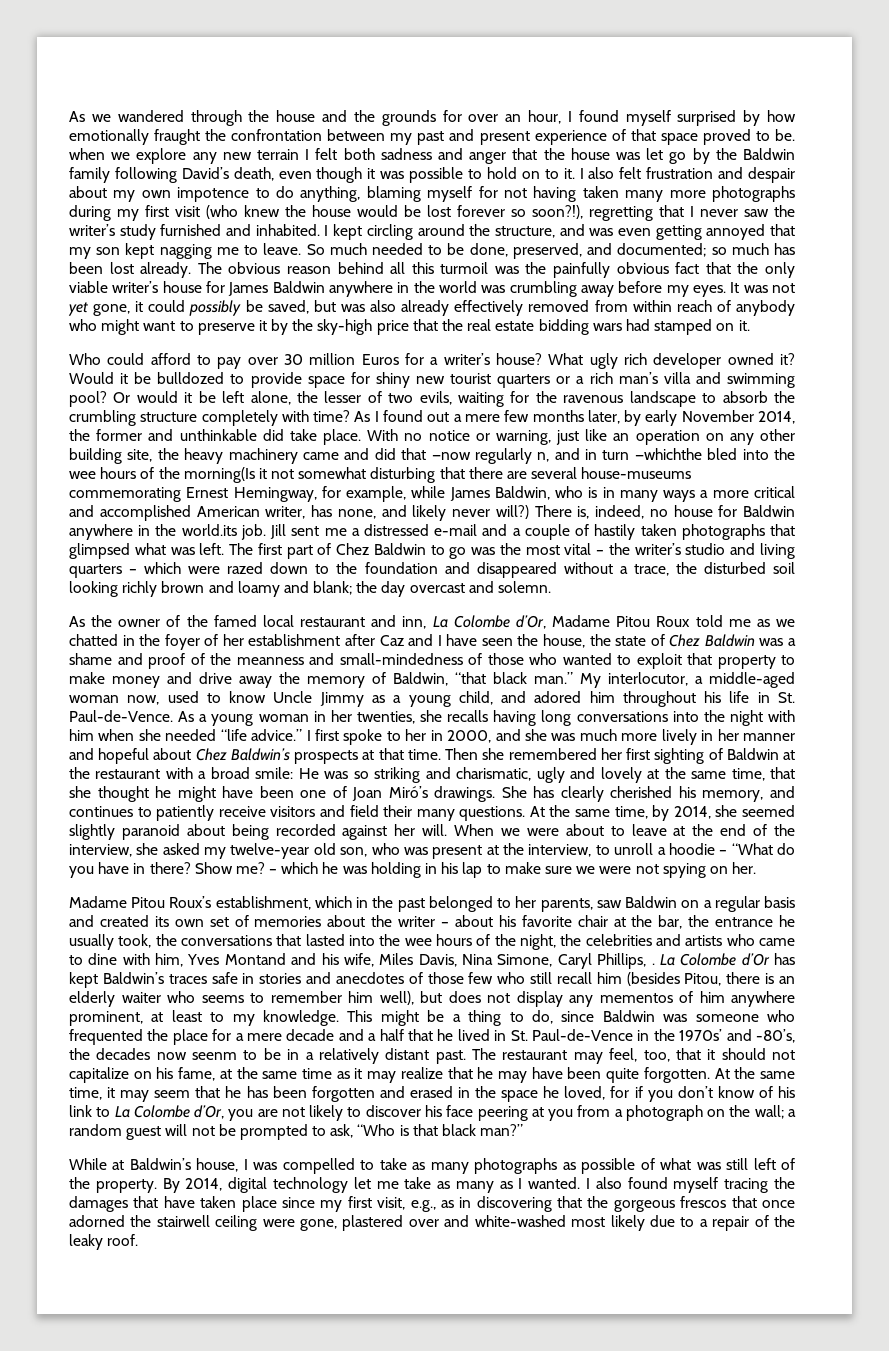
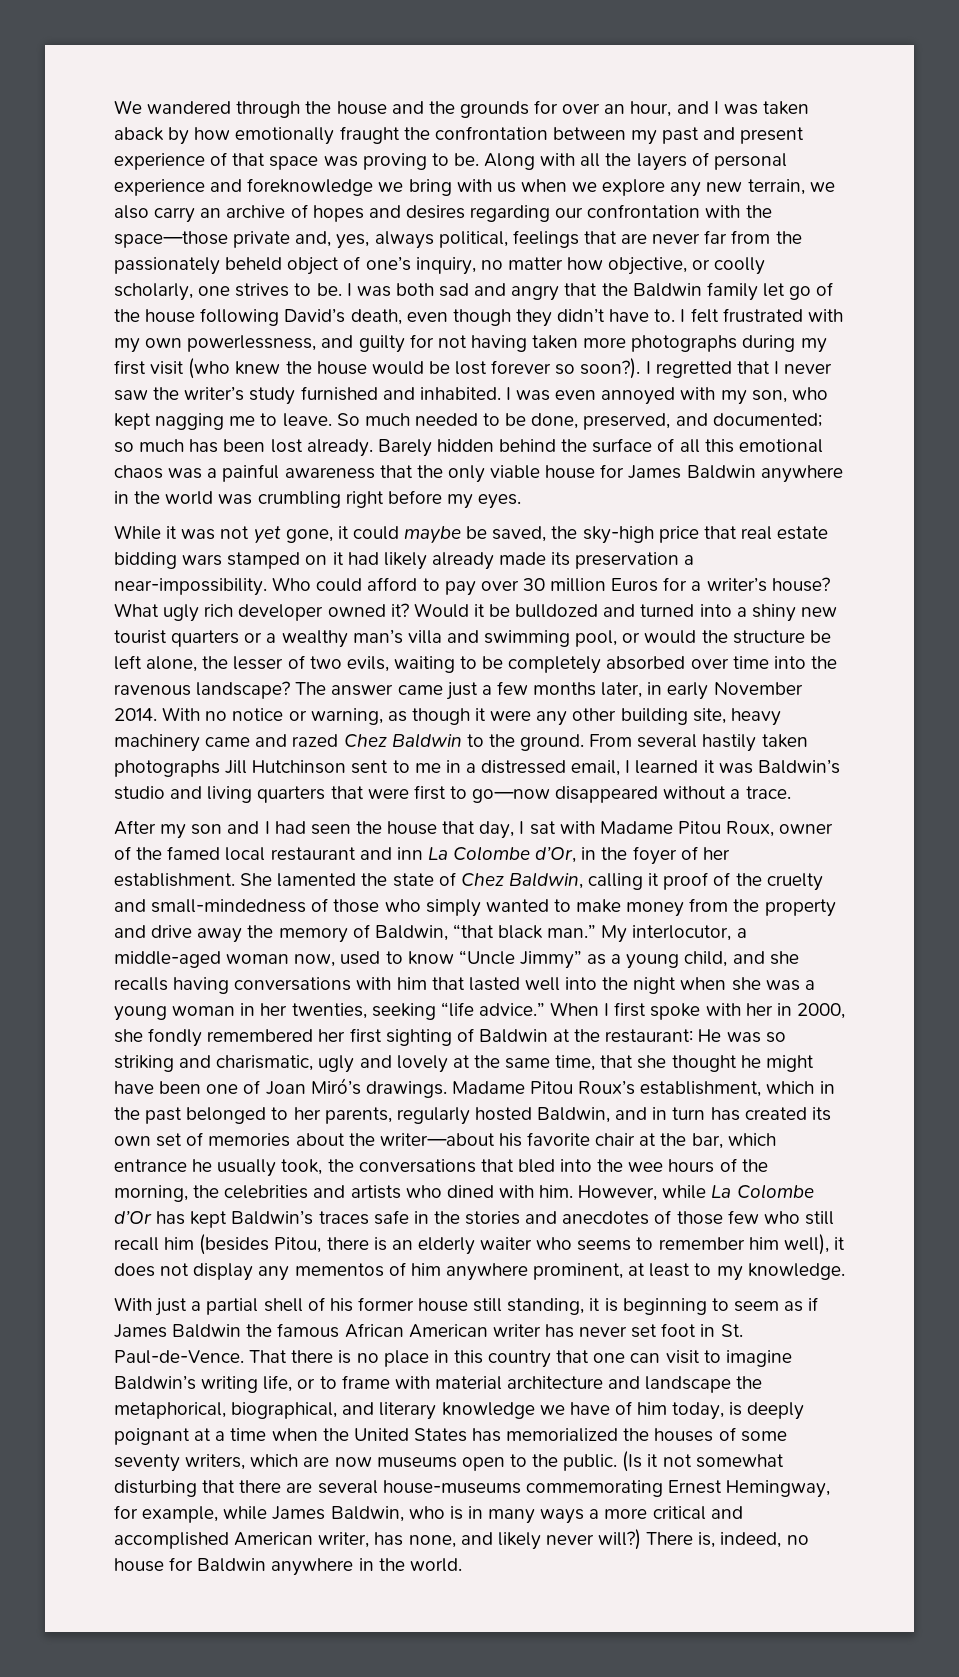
- As we wandered through the house and the grounds for over an hour, I found myself surprised by how emotionally fraught the confrontation between my past and present experience of that space proved to be. when we explore any new terrain I felt both sadness and anger that the house was let go by the Baldwin family following David’s death, even though it was possible to hold on to it. I also felt frustration and despair about my own impotence to do anything, blaming myself for not having taken many more photographs during my first visit (who knew the house would be lost forever so soon?!), regretting that I never saw the writer’s study furnished and inhabited.
+ We wandered through the house and the grounds for over an hour, and I was taken aback by how emotionally fraught the confrontation between my past and present experience of that space was proving to be. Along with all the layers of personal experience and foreknowledge we bring with us when we explore any new terrain, we also carry an archive of hopes and desires regarding our confrontation with the space—those private and, yes, always political, feelings that are never far from the passionately beheld object of one’s inquiry, no matter how objective, or coolly scholarly, one strives to be. I was both sad and angry that the Baldwin family let go of the house following David’s death, even though they didn’t have to. I felt frustrated with my own powerlessness, and guilty for not having taken more photographs during my first visit (who knew the house would be lost forever so soon?). I regretted that I never saw the writer’s study furnished and inhabited.
- I kept circling around the structure, and was even getting annoyed that my son kept nagging me to leave.
+ I was even annoyed with my son, who kept nagging me to leave.
- The obvious reason behind all this turmoil was the painfully obvious fact that the only viable writer’s house for James Baldwin anywhere in the world was crumbling away before my eyes. It was not yet gone, it could possibly be saved, but was also already effectively removed from within reach of anybody who might want to preserve it by the sky-high price that the real estate bidding wars had stamped on it.
- Who could afford to pay over 30 million Euros for a writer’s house?
+ Barely hidden behind the surface of all this emotional chaos was a painful awareness that the only viable house for James Baldwin anywhere in the world was crumbling right before my eyes.
+ While it was not yet gone, it could maybe be saved, the sky-high price that real estate bidding wars stamped on it had likely already made its preservation a near-impossibility. Who could afford to pay over 30 million Euros for a writer’s house?
- Would it be bulldozed to provide space for shiny new tourist quarters or a rich man’s villa and swimming pool? Or would it be left alone, the lesser of two evils, waiting for the ravenous landscape to absorb the crumbling structure completely with time? As I found out a mere few months later, by early November 2014, the former and unthinkable did take place.
+ Would it be bulldozed and turned into a shiny new tourist quarters or a wealthy man’s villa and swimming pool, or would the structure be left alone, the lesser of two evils, waiting to be completely absorbed over time into the ravenous landscape? The answer came just a few months later, in early November 2014.
- With no notice or warning, just like an operation on any other building site, the heavy machinery came and did that —now regularly n, and in turn —whichthe bled into the wee hours of the morning(Is it not somewhat disturbing that there are several house-museums commemorating Ernest Hemingway, for example, while James Baldwin, who is in many ways a more critical and accomplished American writer, has none, and likely never will?)
+ With no notice or warning, as though it were any other building site, heavy machinery came and razed Chez Baldwin to the ground. From several hastily taken photographs Jill Hutchinson sent to me in a distressed email, I learned it was Baldwin’s studio and living quarters that were first to go—now disappeared without a trace.
+ After my son and I had seen the house that day, I sat with Madame Pitou Roux, owner of the famed local restaurant and inn La Colombe d’Or, in the foyer of her establishment. She lamented the state of Chez Baldwin, calling it proof of the cruelty and small-mindedness of those who simply wanted to make money from the property and drive away the memory of Baldwin, “that black man.” My interlocutor, a middle-aged woman now, used to know “Uncle Jimmy” as a young child, and she recalls having conversations with him that lasted well into the night when she was a young woman in her twenties, seeking “life advice.” When I first spoke with her in 2000, she fondly remembered her first sighting of Baldwin at the restaurant: He was so striking and charismatic, ugly and lovely at the same time, that she thought he might have been one of Joan Miró’s drawings. Madame Pitou Roux’s establishment, which in the past belonged to her parents, regularly hosted Baldwin, and in turn has created its own set of memories about the writer—about his favorite chair at the bar, which entrance he usually took, the conversations that bled into the wee hours of the morning, the celebrities and artists who dined with him. However, while La Colombe d’Or has kept Baldwin’s traces safe in the stories and anecdotes of those few who still recall him (besides Pitou, there is an elderly waiter who seems to remember him well), it does not display any mementos of him anywhere prominent, at least to my knowledge.
+ With just a partial shell of his former house still standing, it is beginning to seem as if James Baldwin the famous African American writer has never set foot in St. Paul-de-Vence. That there is no place in this country that one can visit to imagine Baldwin’s writing life, or to frame with material architecture and landscape the metaphorical, biographical, and literary knowledge we have of him today, is deeply poignant at a time when the United States has memorialized the houses of some seventy writers, which are now museums open to the public. (Is it not somewhat disturbing that there are several house-museums commemorating Ernest Hemingway, for example, while James Baldwin, who is in many ways a more critical and accomplished American writer, has none, and likely never will?)
- There is, indeed, no house for Baldwin anywhere in the world.its job. Jill sent me a distressed e-mail and a couple of hastily taken photographs that glimpsed what was left. The first part of Chez Baldwin to go was the most vital – the writer’s studio and living quarters – which were razed down to the foundation and disappeared without a trace, the disturbed soil looking richly brown and loamy and blank; the day overcast and solemn.
- As the owner of the famed local restaurant and inn, La Colombe d’Or, Madame Pitou Roux told me as we chatted in the foyer of her establishment after Caz and I have seen the house, the state of Chez Baldwin was a shame and proof of the meanness and small-mindedness of those who wanted to exploit that property to make money and drive away the memory of Baldwin, “that black man.” My interlocutor, a middle-aged woman now, used to know Uncle Jimmy as a young child, and adored him throughout his life in St. Paul-de-Vence. As a young woman in her twenties, she recalls having long conversations into the night with him when she needed “life advice.” I first spoke to her in 2000, and she was much more lively in her manner and hopeful about Chez Baldwin’s prospects at that time. Then she remembered her first sighting of Baldwin at the restaurant with a broad smile: He was so striking and charismatic, ugly and lovely at the same time, that she thought he might have been one of Joan Miró’s drawings. She has clearly cherished his memory, and continues to patiently receive visitors and field their many questions. At the same time, by 2014, she seemed slightly paranoid about being recorded against her will. When we were about to leave at the end of the interview, she asked my twelve-year old son, who was present at the interview, to unroll a hoodie – “What do you have in there? Show me? – which he was holding in his lap to make sure we were not spying on her.
- Madame Pitou Roux’s establishment, which in the past belonged to her parents, saw Baldwin on a regular basis and created its own set of memories about the writer – about his favorite chair at the bar, the entrance he usually took, the conversations that lasted into the wee hours of the night, the celebrities and artists who came to dine with him, Yves Montand and his wife, Miles Davis, Nina Simone, Caryl Phillips, . La Colombe d’Or has kept Baldwin’s traces safe in stories and anecdotes of those few who still recall him (besides Pitou, there is an elderly waiter who seems to remember him well), but does not display any mementos of him anywhere prominent, at least to my knowledge. This might be a thing to do, since Baldwin was someone who frequented the place for a mere decade and a half that he lived in St. Paul-de-Vence in the 1970s’ and -80’s, the decades now seenm to be in a relatively distant past. The restaurant may feel, too, that it should not capitalize on his fame, at the same time as it may realize that he may have been quite forgotten. At the same time, it may seem that he has been forgotten and erased in the space he loved, for if you don’t know of his link to La Colombe d’Or, you are not likely to discover his face peering at you from a photograph on the wall; a random guest will not be prompted to ask, “Who is that black man?”
- While at Baldwin’s house, I was compelled to take as many photographs as possible of what was still left of the property. By 2014, digital technology let me take as many as I wanted. I also found myself tracing the damages that have taken place since my first visit, e.g., as in discovering that the gorgeous frescos that once adorned the stairwell ceiling were gone, plastered over and white-washed most likely due to a repair of the leaky roof.
+ There is, indeed, no house for Baldwin anywhere in the world.

